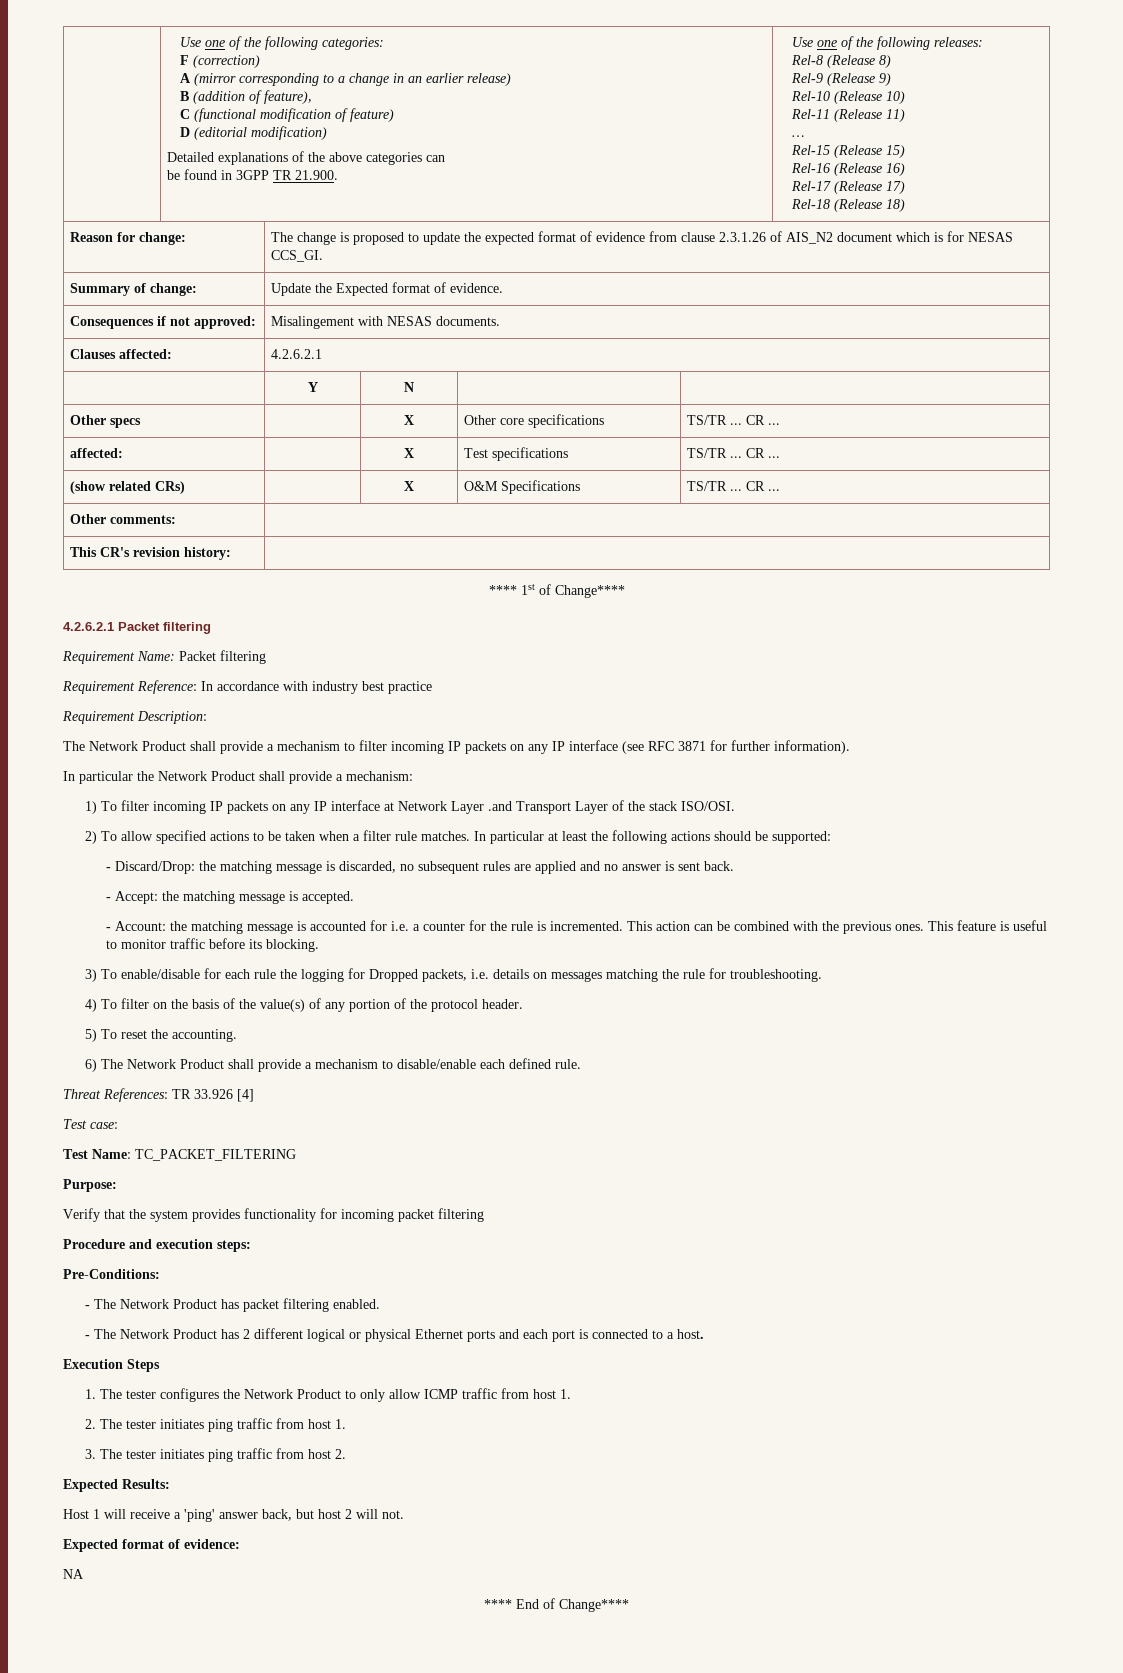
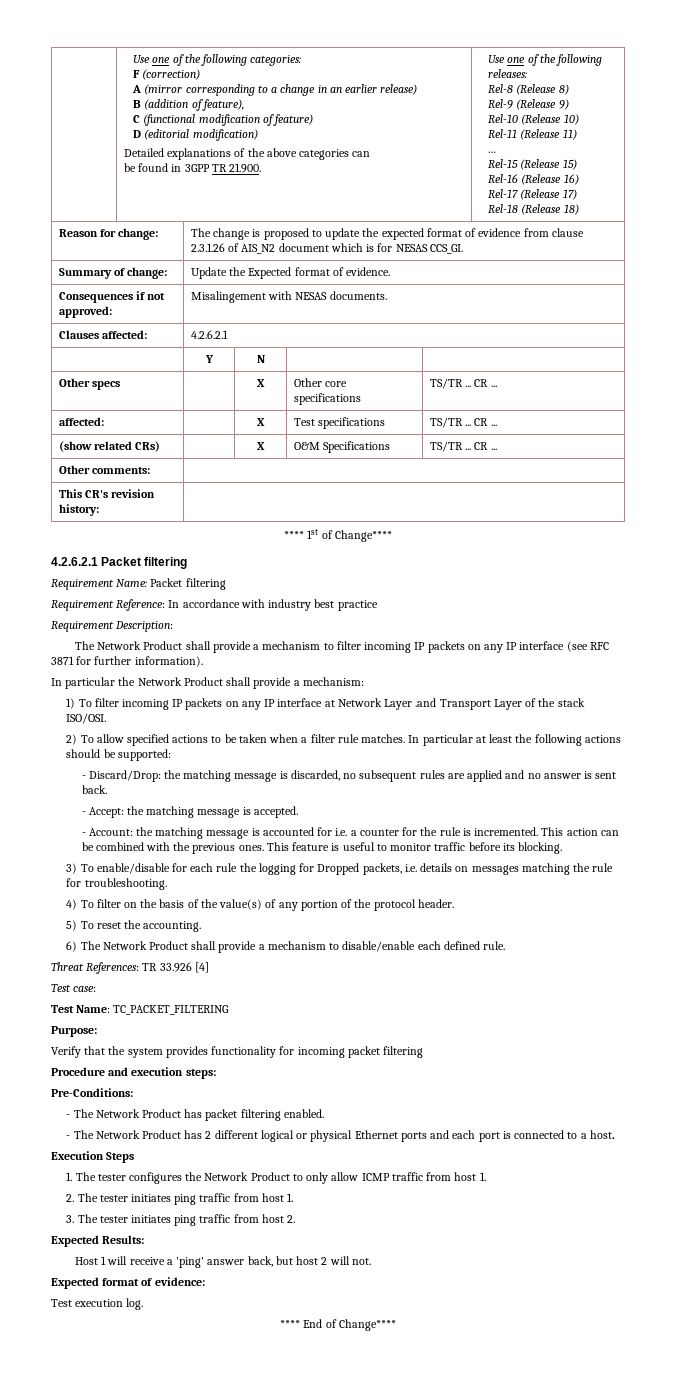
- NA
+ Test execution log.

